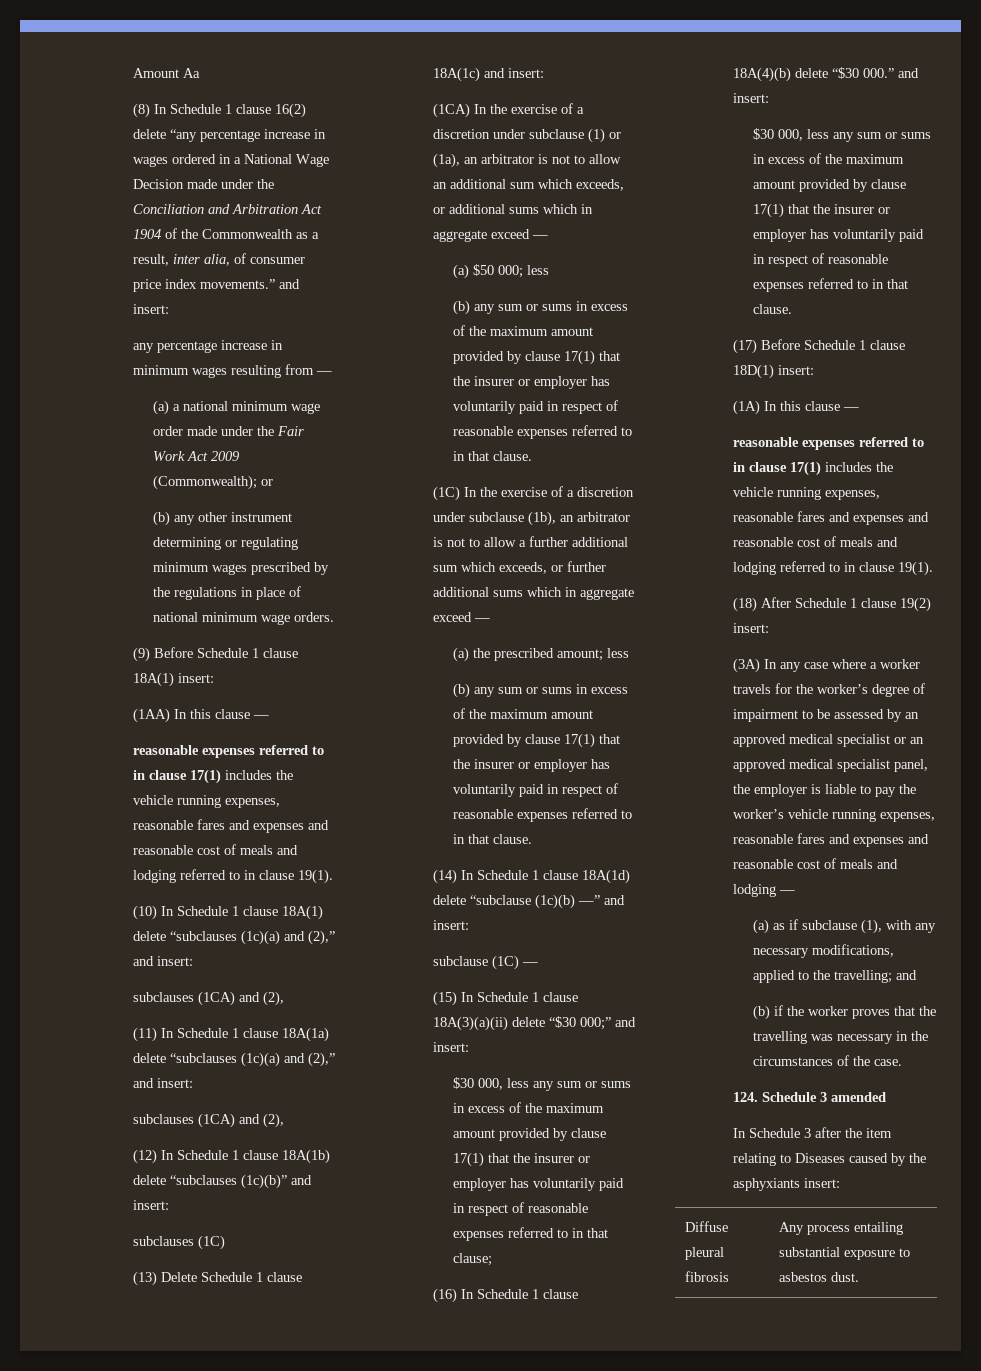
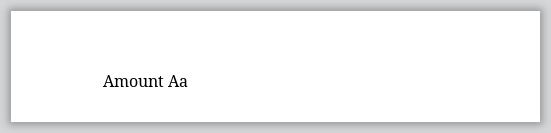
- (8) In Schedule 1 clause 16(2) delete “any percentage increase in wages ordered in a National Wage Decision made under the Conciliation and Arbitration Act 1904 of the Commonwealth as a result, inter alia, of consumer price index movements.” and insert:
- any percentage increase in minimum wages resulting from —
- (a) a national minimum wage order made under the Fair Work Act 2009 (Commonwealth); or
- (b) any other instrument determining or regulating minimum wages prescribed by the regulations in place of national minimum wage orders.
- (9) Before Schedule 1 clause 18A(1) insert:
- (1AA) In this clause —
- reasonable expenses referred to in clause 17(1) includes the vehicle running expenses, reasonable fares and expenses and reasonable cost of meals and lodging referred to in clause 19(1).
- (10) In Schedule 1 clause 18A(1) delete “subclauses (1c)(a) and (2),” and insert:
- subclauses (1CA) and (2),
- (11) In Schedule 1 clause 18A(1a) delete “subclauses (1c)(a) and (2),” and insert:
- subclauses (1CA) and (2),
- (12) In Schedule 1 clause 18A(1b) delete “subclauses (1c)(b)” and insert:
- subclauses (1C)
- (13) Delete Schedule 1 clause 18A(1c) and insert:
- (1CA) In the exercise of a discretion under subclause (1) or (1a), an arbitrator is not to allow an additional sum which exceeds, or additional sums which in aggregate exceed —
- (a) $50 000; less
- (b) any sum or sums in excess of the maximum amount provided by clause 17(1) that the insurer or employer has voluntarily paid in respect of reasonable expenses referred to in that clause.
- (1C) In the exercise of a discretion under subclause (1b), an arbitrator is not to allow a further additional sum which exceeds, or further additional sums which in aggregate exceed —
- (a) the prescribed amount; less
- (b) any sum or sums in excess of the maximum amount provided by clause 17(1) that the insurer or employer has voluntarily paid in respect of reasonable expenses referred to in that clause.
- (14) In Schedule 1 clause 18A(1d) delete “subclause (1c)(b) —” and insert:
- subclause (1C) —
- (15) In Schedule 1 clause 18A(3)(a)(ii) delete “$30 000;” and insert:
- $30 000, less any sum or sums in excess of the maximum amount provided by clause 17(1) that the insurer or employer has voluntarily paid in respect of reasonable expenses referred to in that clause;
- (16) In Schedule 1 clause 18A(4)(b) delete “$30 000.” and insert:
- $30 000, less any sum or sums in excess of the maximum amount provided by clause 17(1) that the insurer or employer has voluntarily paid in respect of reasonable expenses referred to in that clause.
- (17) Before Schedule 1 clause 18D(1) insert:
- (1A) In this clause —
- reasonable expenses referred to in clause 17(1) includes the vehicle running expenses, reasonable fares and expenses and reasonable cost of meals and lodging referred to in clause 19(1).
- (18) After Schedule 1 clause 19(2) insert:
- (3A) In any case where a worker travels for the worker’s degree of impairment to be assessed by an approved medical specialist or an approved medical specialist panel, the employer is liable to pay the worker’s vehicle running expenses, reasonable fares and expenses and reasonable cost of meals and lodging —
- (a) as if subclause (1), with any necessary modifications, applied to the travelling; and
- (b) if the worker proves that the travelling was necessary in the circumstances of the case.
- 124. Schedule 3 amended
- In Schedule 3 after the item relating to Diseases caused by the asphyxiants insert:
- Diffuse pleural fibrosis | Any process entailing substantial exposure to asbestos dust.

